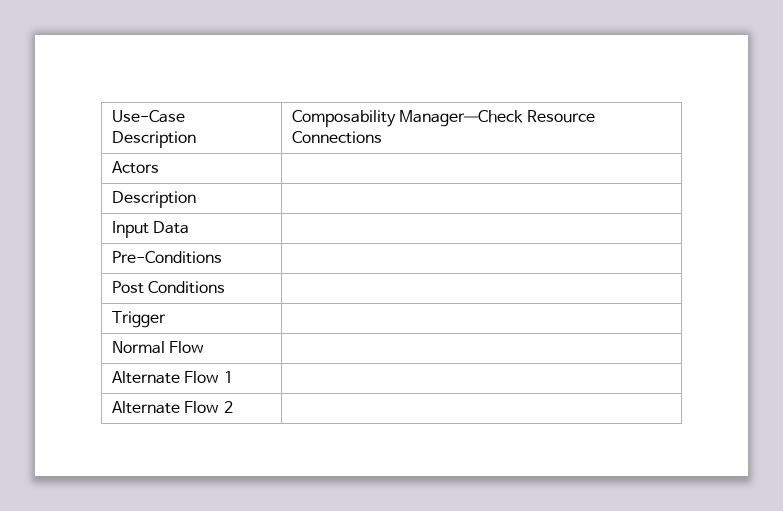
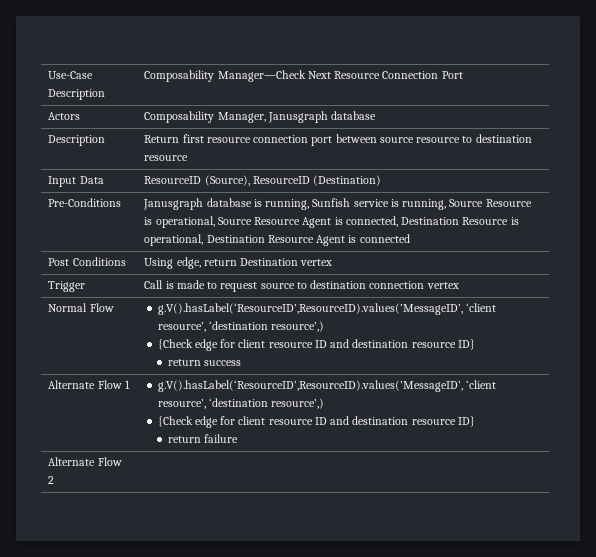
- Use-Case Description | Composability Manager—Check Resource Connections
- Actors |
- Description |
- Input Data |
- Pre-Conditions |
- Post Conditions |
- Trigger |
- Normal Flow |
- Alternate Flow 1 |
+ Use-Case Description | Composability Manager—Check Next Resource Connection Port
+ Actors | Composability Manager, Janusgraph database
+ Description | Return first resource connection port between source resource to destination resource
+ Input Data | ResourceID (Source), ResourceID (Destination)
+ Pre-Conditions | Janusgraph database is running, Sunfish service is running, Source Resource is operational, Source Resource Agent is connected, Destination Resource is operational, Destination Resource Agent is connected
+ Post Conditions | Using edge, return Destination vertex
+ Trigger | Call is made to request source to destination connection vertex
+ Normal Flow | g.V().hasLabel(‘ResourceID’,ResourceID).values(’MessageID’, ‘client resource’, ‘destination resource’,)
+ {Check edge for client resource ID and destination resource ID}
+ return success
+ Alternate Flow 1 | g.V().hasLabel(‘ResourceID’,ResourceID).values(’MessageID’, ‘client resource’, ‘destination resource’,)
+ {Check edge for client resource ID and destination resource ID}
+ return failure

